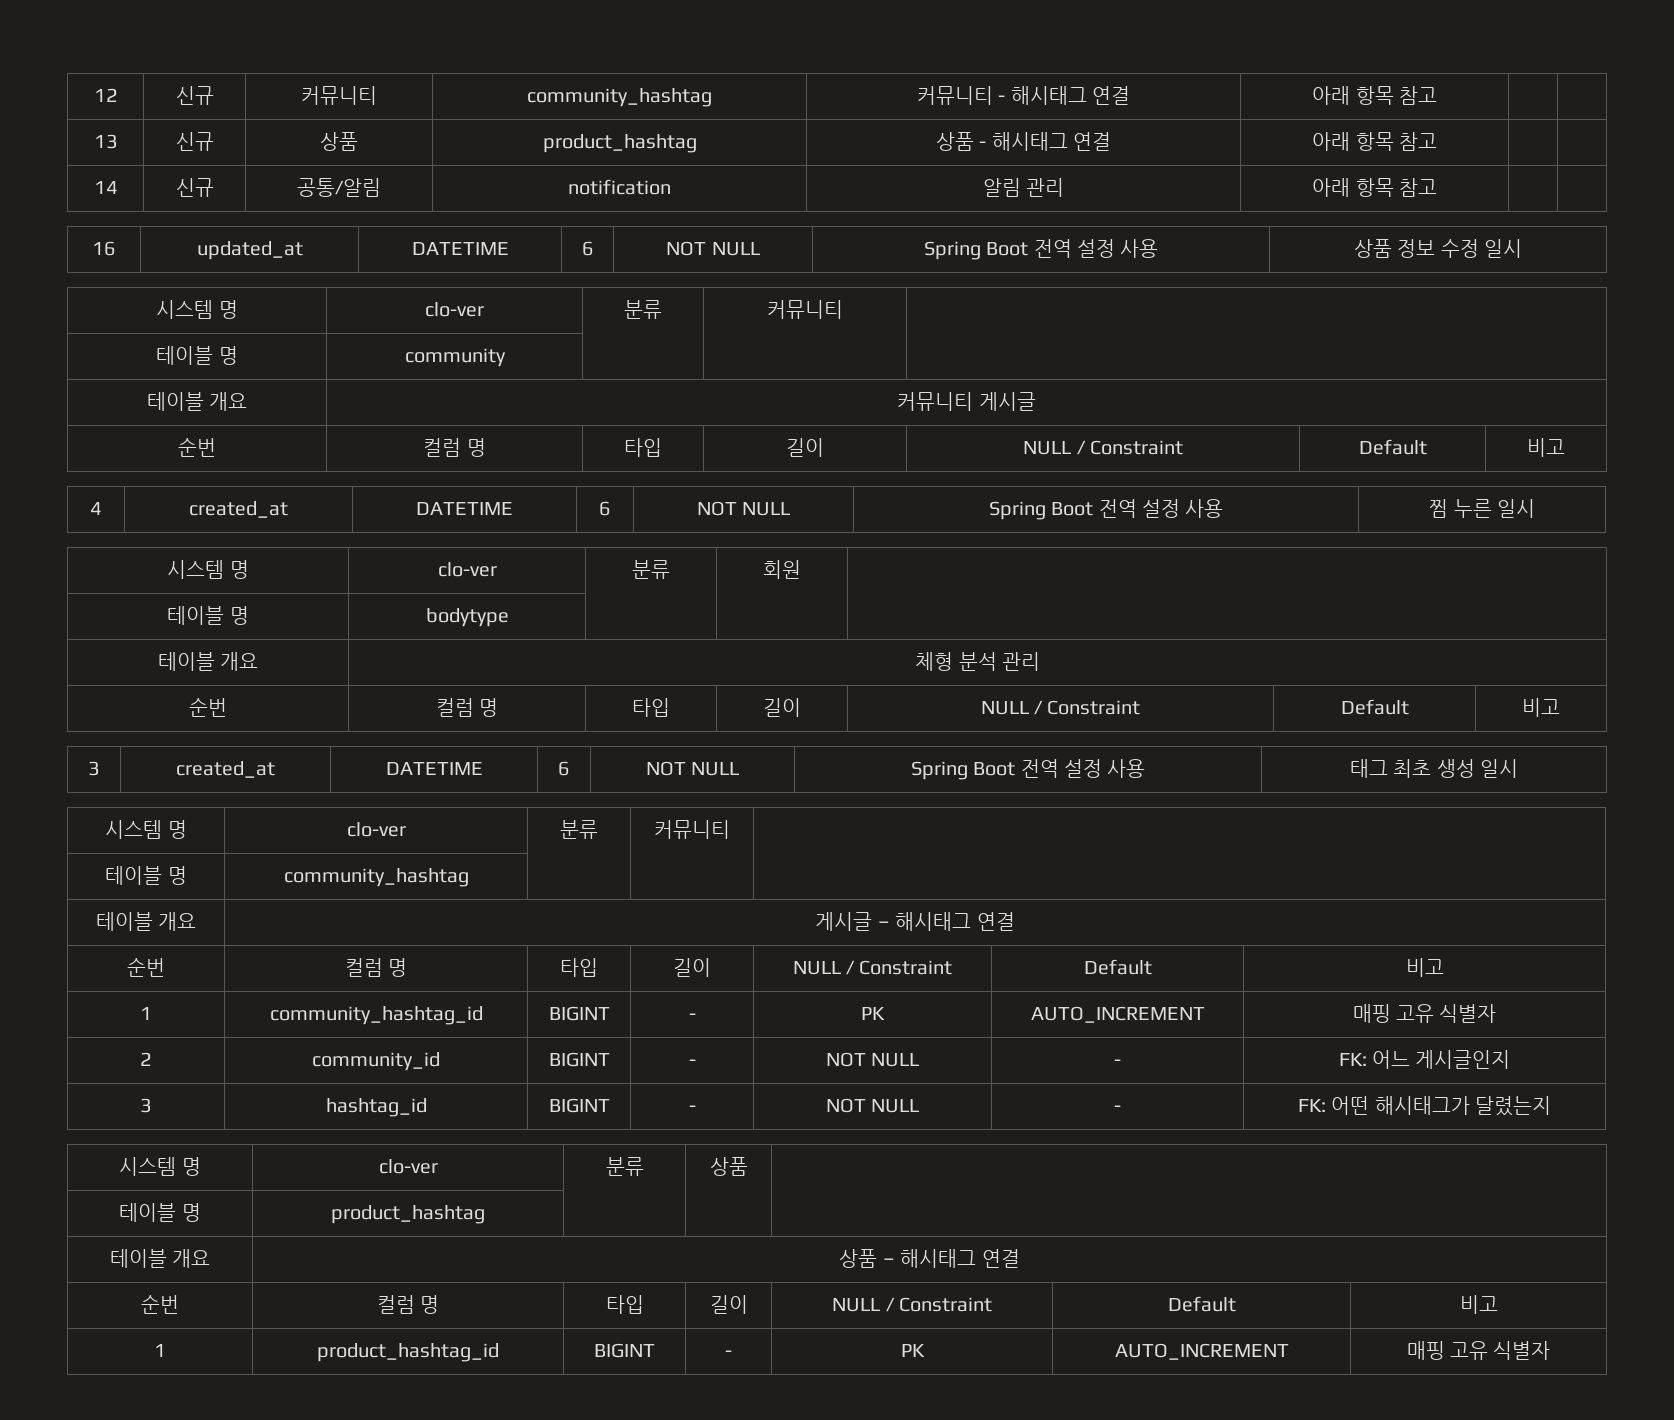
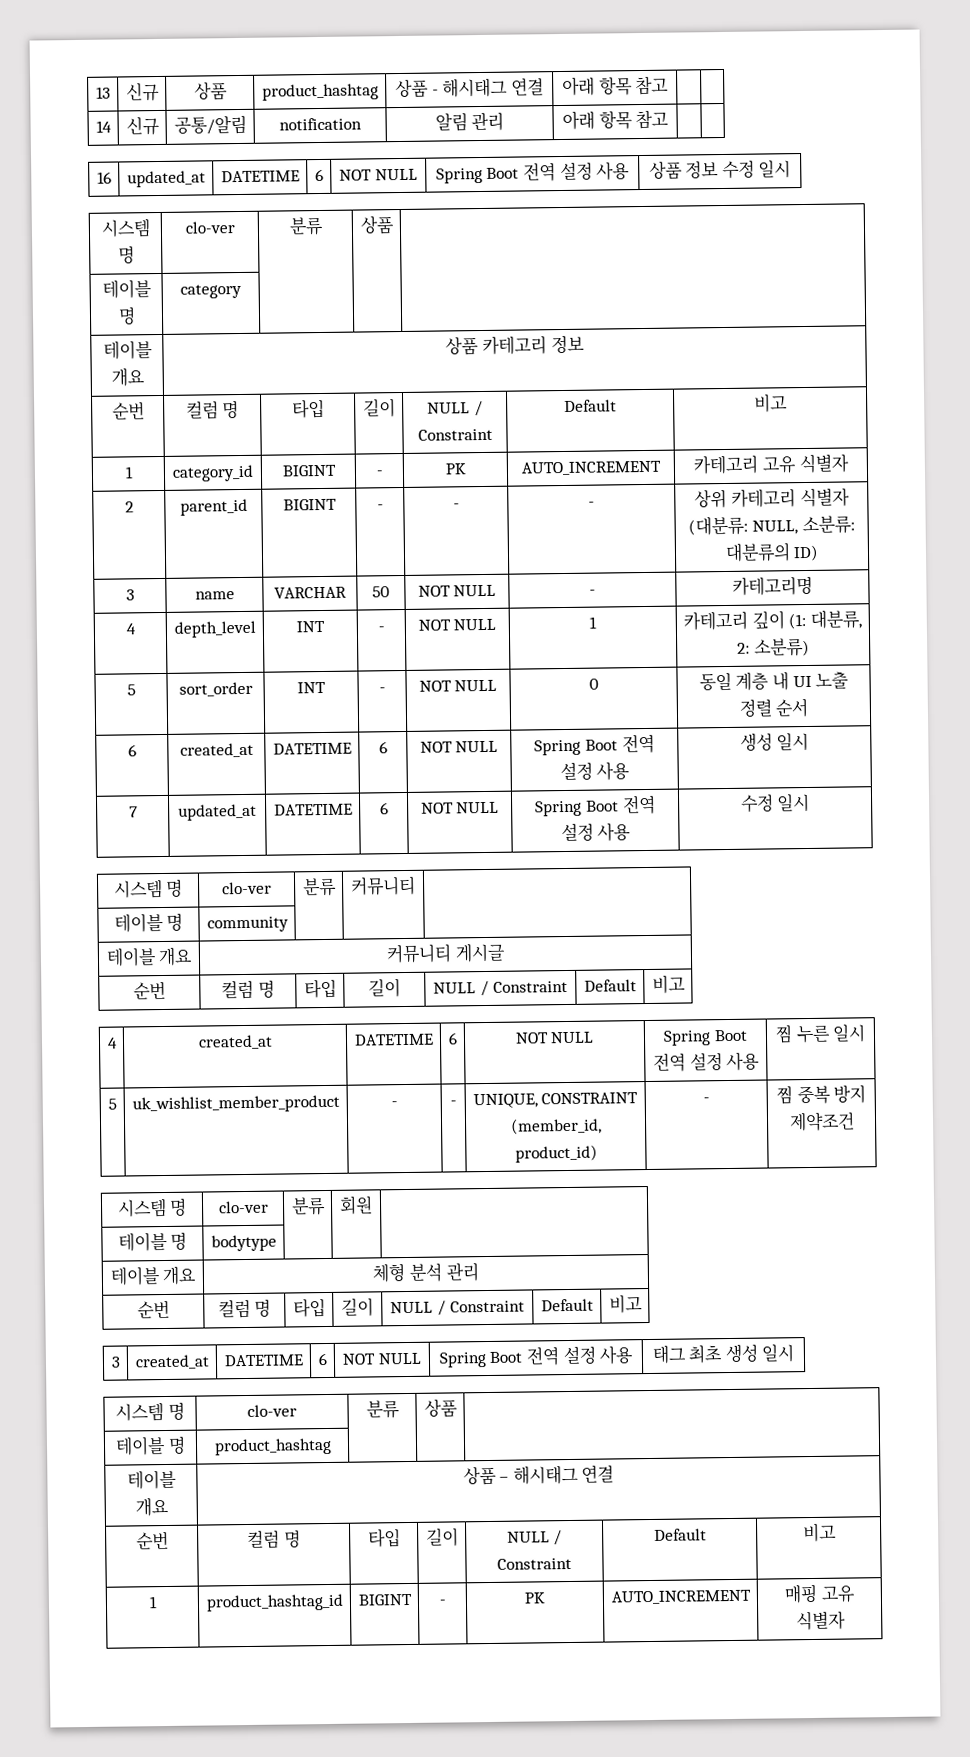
- 12 | 신규 | 커뮤니티 | community_hashtag | 커뮤니티 - 해시태그 연결 | 아래 항목 참고 | |
  16 | updated_at | DATETIME | 6 | NOT NULL | Spring Boot 전역 설정 사용 | 상품 정보 수정 일시
+ 시스템 명 | clo-ver | 분류 | 상품 |
+ 테이블 명 | category | | |
+ 테이블 개요 | 상품 카테고리 정보
+ 순번 | 컬럼 명 | 타입 | 길이 | NULL / Constraint | Default | 비고
+ 1 | category_id | BIGINT | - | PK | AUTO_INCREMENT | 카테고리 고유 식별자
+ 2 | parent_id | BIGINT | - | - | - | 상위 카테고리 식별자 (대분류: NULL, 소분류: 대분류의 ID)
+ 3 | name | VARCHAR | 50 | NOT NULL | - | 카테고리명
+ 4 | depth_level | INT | - | NOT NULL | 1 | 카테고리 깊이 (1: 대분류, 2: 소분류)
+ 5 | sort_order | INT | - | NOT NULL | 0 | 동일 계층 내 UI 노출 정렬 순서
+ 6 | created_at | DATETIME | 6 | NOT NULL | Spring Boot 전역 설정 사용 | 생성 일시
+ 7 | updated_at | DATETIME | 6 | NOT NULL | Spring Boot 전역 설정 사용 | 수정 일시
+ 5 | uk_wishlist_member_product | - | - | UNIQUE, CONSTRAINT (member_id, product_id) | - | 찜 중복 방지 제약조건
  3 | created_at | DATETIME | 6 | NOT NULL | Spring Boot 전역 설정 사용 | 태그 최초 생성 일시
- 시스템 명 | clo-ver | 분류 | 커뮤니티 |
- 테이블 명 | community_hashtag | | |
- 테이블 개요 | 게시글 – 해시태그 연결
- 순번 | 컬럼 명 | 타입 | 길이 | NULL / Constraint | Default | 비고
- 1 | community_hashtag_id | BIGINT | - | PK | AUTO_INCREMENT | 매핑 고유 식별자
- 2 | community_id | BIGINT | - | NOT NULL | - | FK: 어느 게시글인지
- 3 | hashtag_id | BIGINT | - | NOT NULL | - | FK: 어떤 해시태그가 달렸는지

